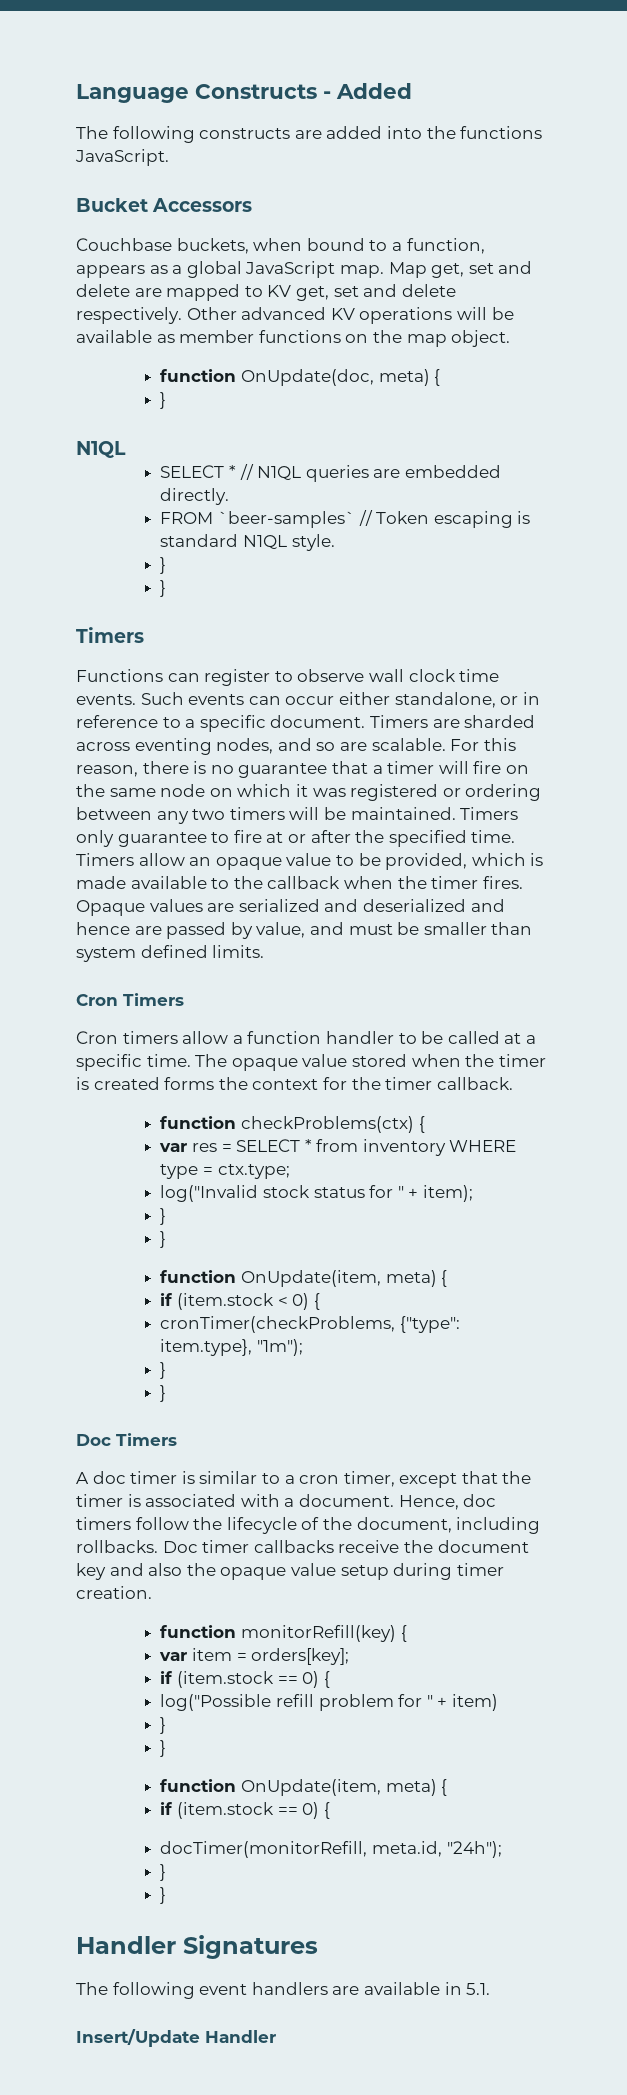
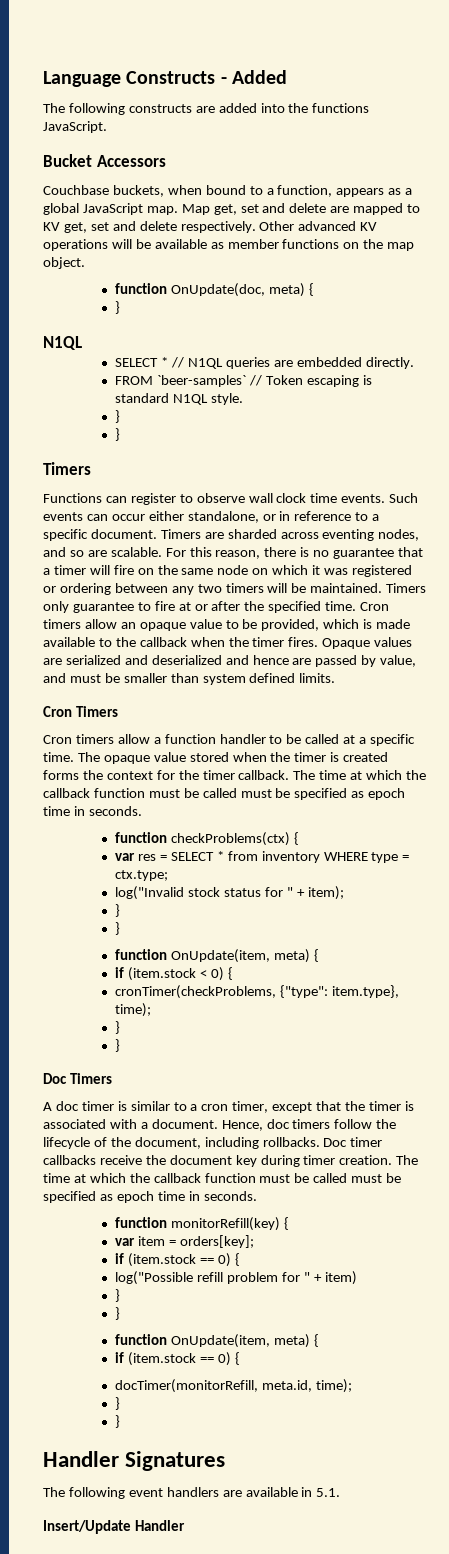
- Timers allow an opaque value to be provided, which is made available to the callback when the timer fires.
+ Cron timers allow an opaque value to be provided, which is made available to the callback when the timer fires.
- The opaque value stored when the timer is created forms the context for the timer callback.
+ The opaque value stored when the timer is created forms the context for the timer callback. The time at which the callback function must be called must be specified as epoch time in seconds.
- cronTimer(checkProblems, {"type": item.type}, "1m");
+ cronTimer(checkProblems, {"type": item.type}, time);
- Doc timer callbacks receive the document key and also the opaque value setup during timer creation.
+ Doc timer callbacks receive the document key during timer creation. The time at which the callback function must be called must be specified as epoch time in seconds.
- docTimer(monitorRefill, meta.id, "24h");
+ docTimer(monitorRefill, meta.id, time);

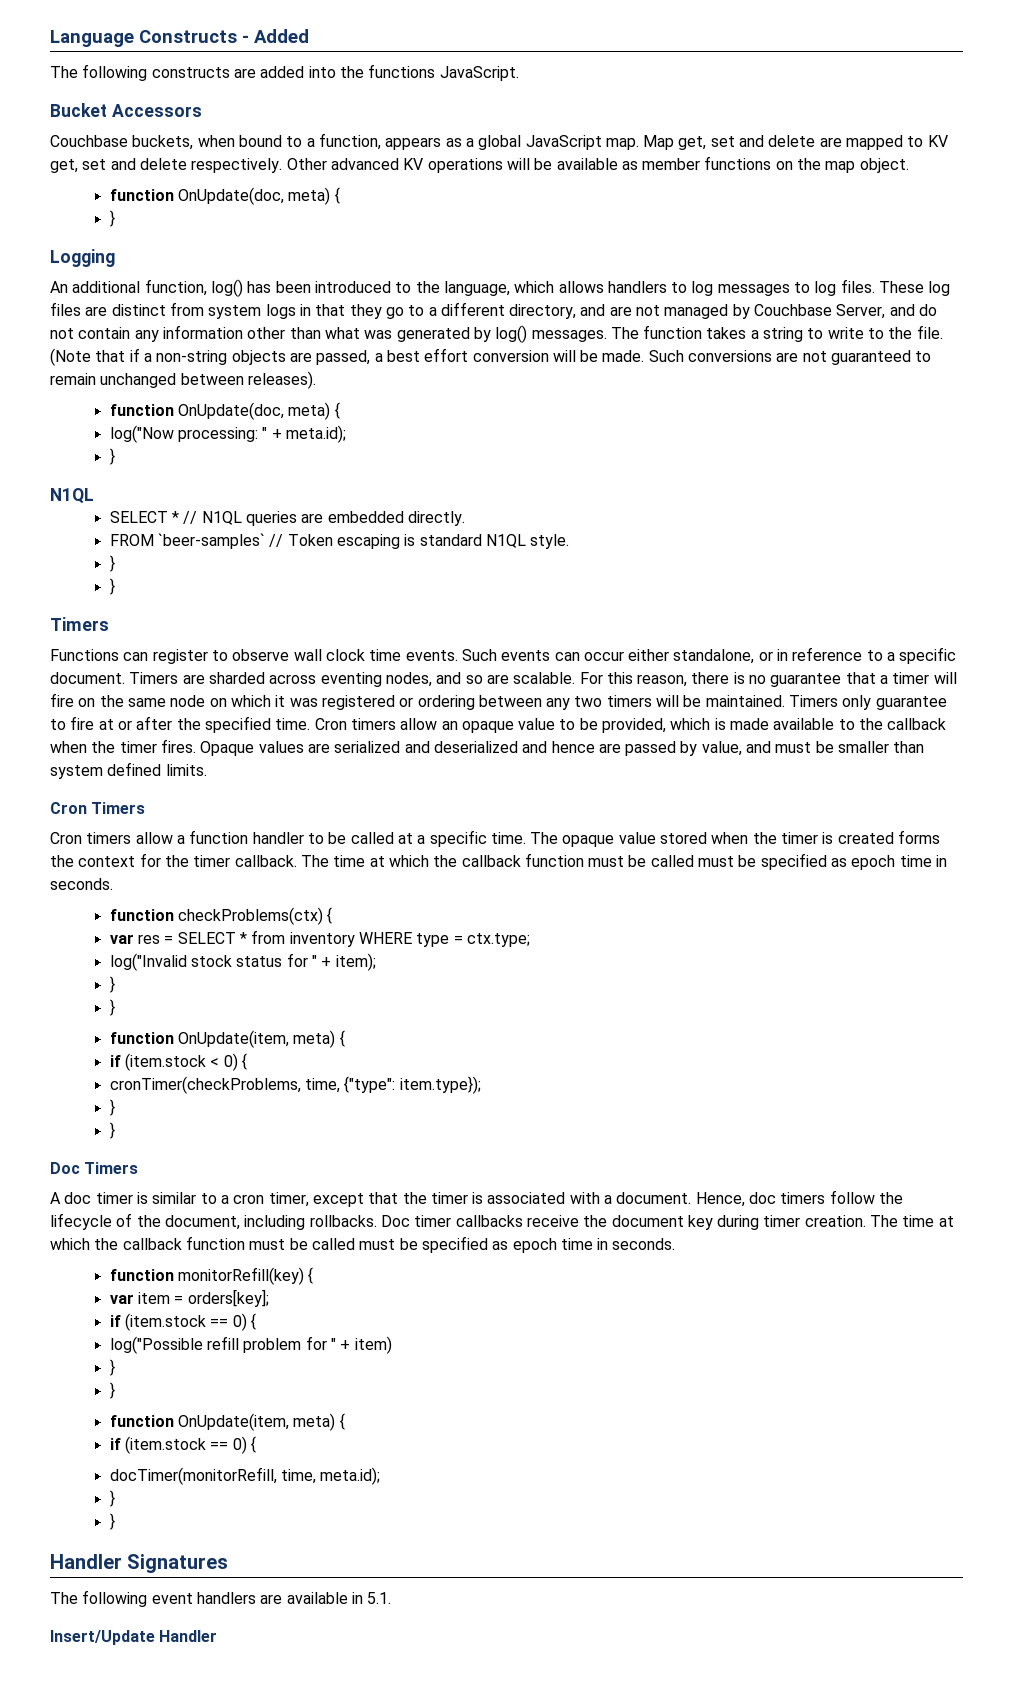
+ Logging
+ An additional function, log() has been introduced to the language, which allows handlers to log messages to log files. These log files are distinct from system logs in that they go to a different directory, and are not managed by Couchbase Server, and do not contain any information other than what was generated by log() messages. The function takes a string to write to the file. (Note that if a non-string objects are passed, a best effort conversion will be made. Such conversions are not guaranteed to remain unchanged between releases).
+ function OnUpdate(doc, meta) {
+ log("Now processing: " + meta.id);
+ }
- cronTimer(checkProblems, {"type": item.type}, time);
+ cronTimer(checkProblems, time, {"type": item.type});
- docTimer(monitorRefill, meta.id, time);
+ docTimer(monitorRefill, time, meta.id);

